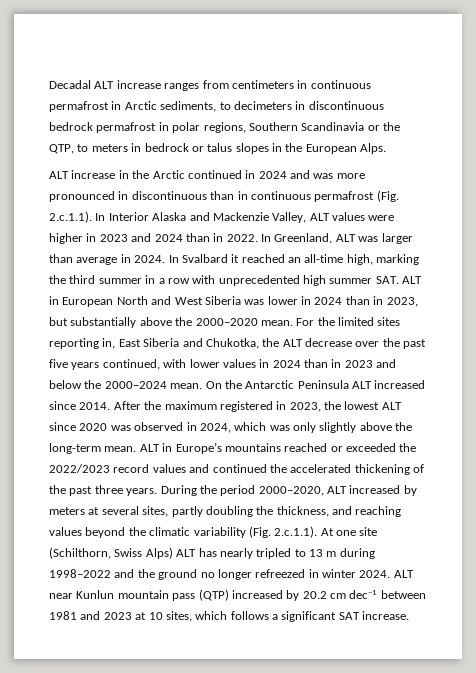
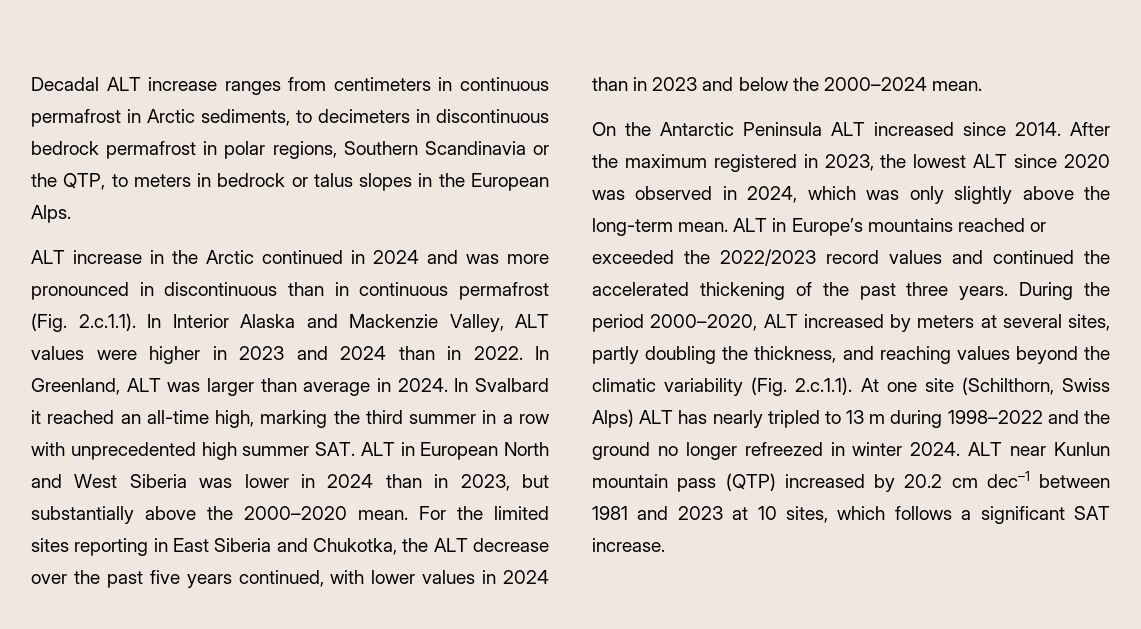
- For the limited sites reporting in, East Siberia and Chukotka, the ALT decrease over the past five years continued, with lower values in 2024 than in 2023 and below the 2000–2024 mean. On the Antarctic Peninsula ALT increased since 2014.
+ For the limited sites reporting in East Siberia and Chukotka, the ALT decrease over the past five years continued, with lower values in 2024 than in 2023 and below the 2000–2024 mean.
+ On the Antarctic Peninsula ALT increased since 2014.

